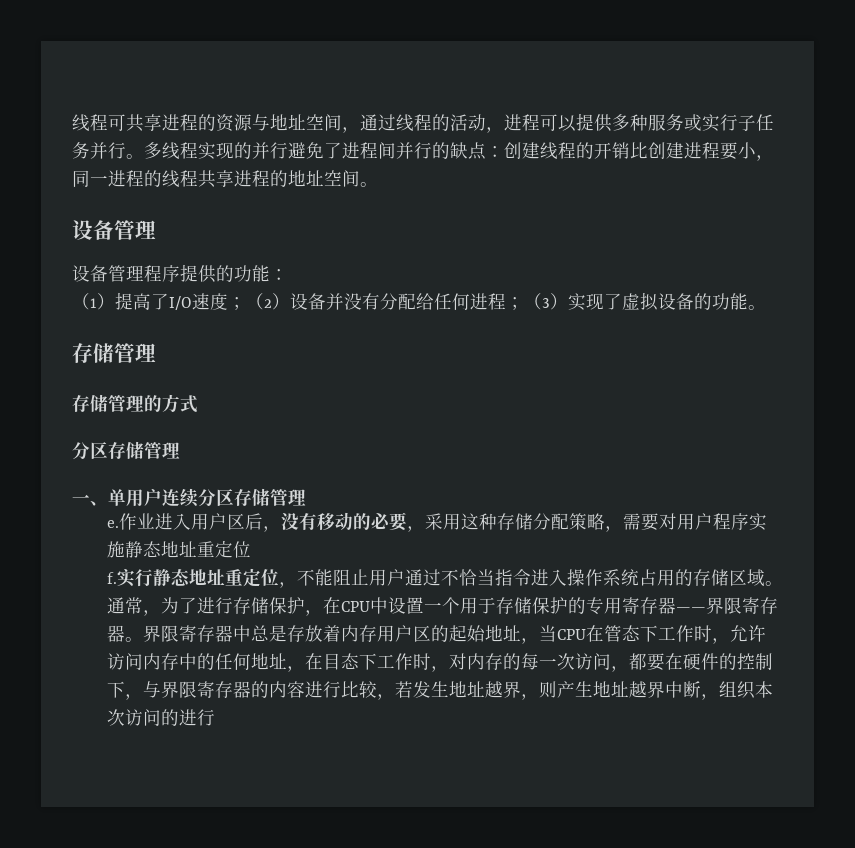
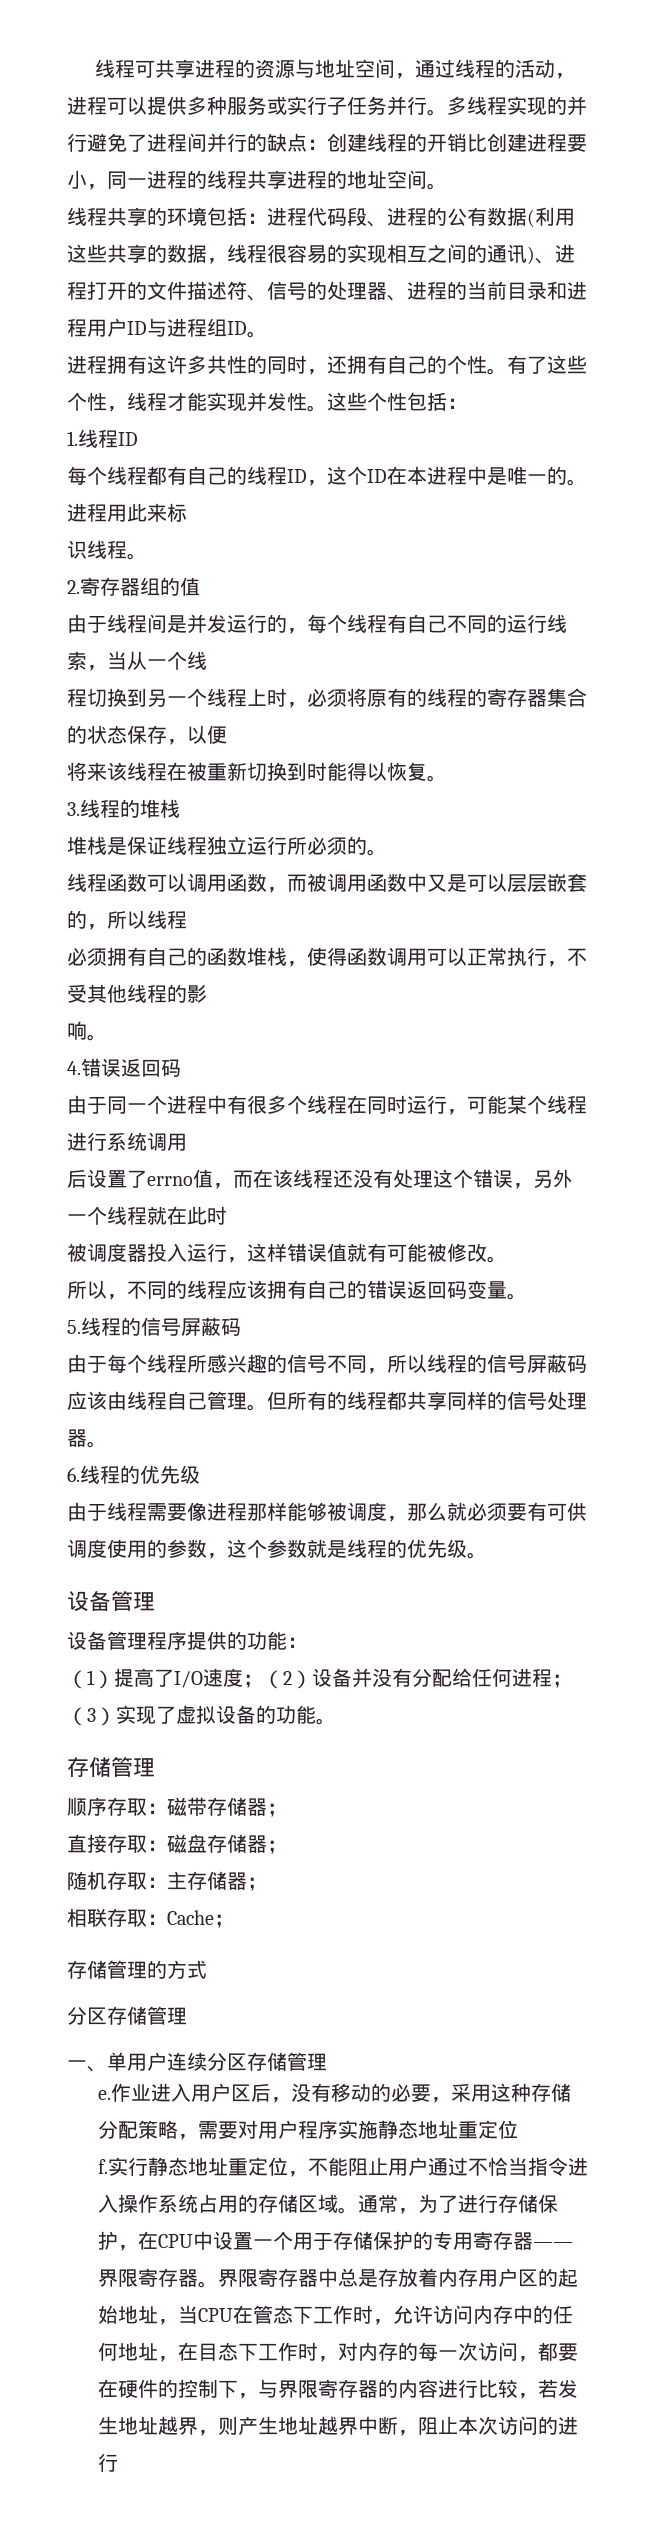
+ 线程共享的环境包括：进程代码段、进程的公有数据(利用这些共享的数据，线程很容易的实现相互之间的通讯)、进程打开的文件描述符、信号的处理器、进程的当前目录和进程用户ID与进程组ID。
+ 进程拥有这许多共性的同时，还拥有自己的个性。有了这些个性，线程才能实现并发性。这些个性包括：
+ 1.线程ID
+ 每个线程都有自己的线程ID，这个ID在本进程中是唯一的。进程用此来标
+ 识线程。
+ 2.寄存器组的值
+ 由于线程间是并发运行的，每个线程有自己不同的运行线索，当从一个线
+ 程切换到另一个线程上时，必须将原有的线程的寄存器集合的状态保存，以便
+ 将来该线程在被重新切换到时能得以恢复。
+ 3.线程的堆栈
+ 堆栈是保证线程独立运行所必须的。
+ 线程函数可以调用函数，而被调用函数中又是可以层层嵌套的，所以线程
+ 必须拥有自己的函数堆栈，使得函数调用可以正常执行，不受其他线程的影
+ 响。
+ 4.错误返回码
+ 由于同一个进程中有很多个线程在同时运行，可能某个线程进行系统调用
+ 后设置了errno值，而在该线程还没有处理这个错误，另外一个线程就在此时
+ 被调度器投入运行，这样错误值就有可能被修改。
+ 所以，不同的线程应该拥有自己的错误返回码变量。
+ 5.线程的信号屏蔽码
+ 由于每个线程所感兴趣的信号不同，所以线程的信号屏蔽码应该由线程自己管理。但所有的线程都共享同样的信号处理器。
+ 6.线程的优先级
+ 由于线程需要像进程那样能够被调度，那么就必须要有可供调度使用的参数，这个参数就是线程的优先级。
+ 顺序存取：磁带存储器；
+ 直接存取：磁盘存储器；
+ 随机存取：主存储器；
+ 相联存取：Cache；
- 界限寄存器中总是存放着内存用户区的起始地址，当CPU在管态下工作时，允许访问内存中的任何地址，在目态下工作时，对内存的每一次访问，都要在硬件的控制下，与界限寄存器的内容进行比较，若发生地址越界，则产生地址越界中断，组织本次访问的进行
+ 界限寄存器中总是存放着内存用户区的起始地址，当CPU在管态下工作时，允许访问内存中的任何地址，在目态下工作时，对内存的每一次访问，都要在硬件的控制下，与界限寄存器的内容进行比较，若发生地址越界，则产生地址越界中断，阻止本次访问的进行

